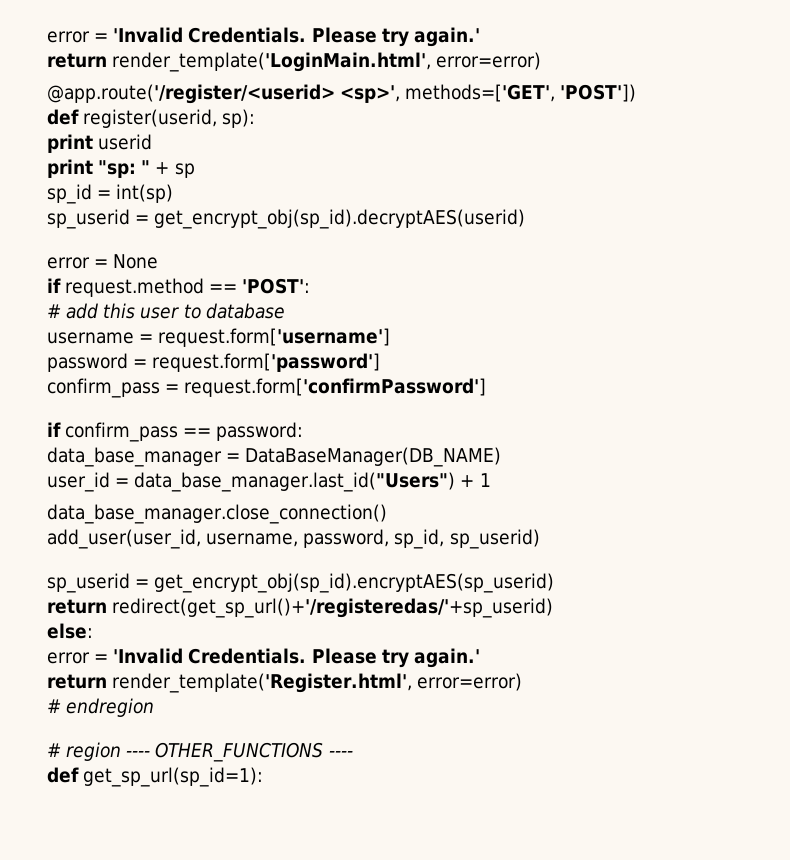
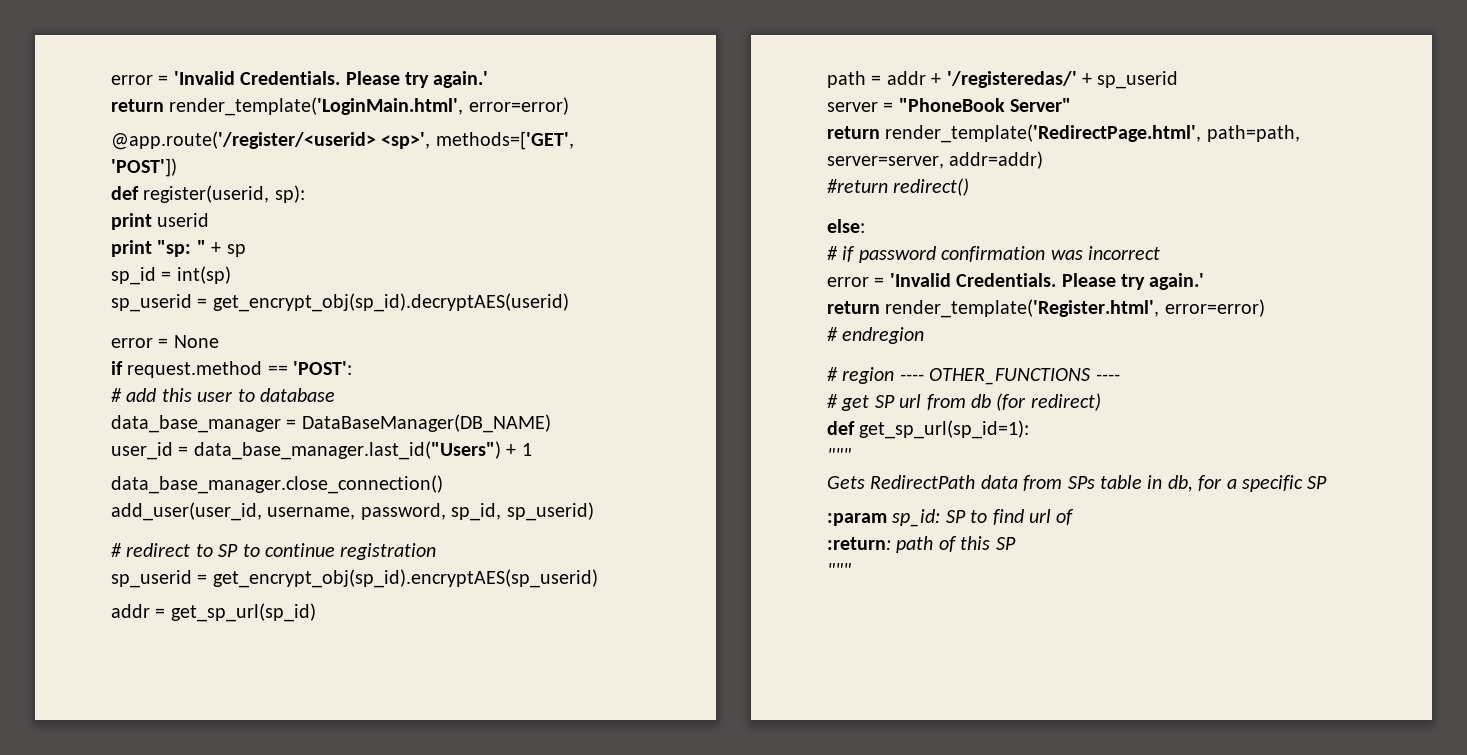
- username = request.form['username']
- password = request.form['password']
- confirm_pass = request.form['confirmPassword']
- if confirm_pass == password:
+ # redirect to SP to continue registration
  sp_userid = get_encrypt_obj(sp_id).encryptAES(sp_userid)
- return redirect(get_sp_url()+'/registeredas/'+sp_userid)
+ addr = get_sp_url(sp_id)
+ path = addr + '/registeredas/' + sp_userid
+ server = "PhoneBook Server"
+ return render_template('RedirectPage.html', path=path, server=server, addr=addr)
+ #return redirect()
  else:
+ # if password confirmation was incorrect
+ # get SP url from db (for redirect)
  def get_sp_url(sp_id=1):
+ """
+ Gets RedirectPath data from SPs table in db, for a specific SP
+ :param sp_id: SP to find url of
+ :return: path of this SP
+ """

